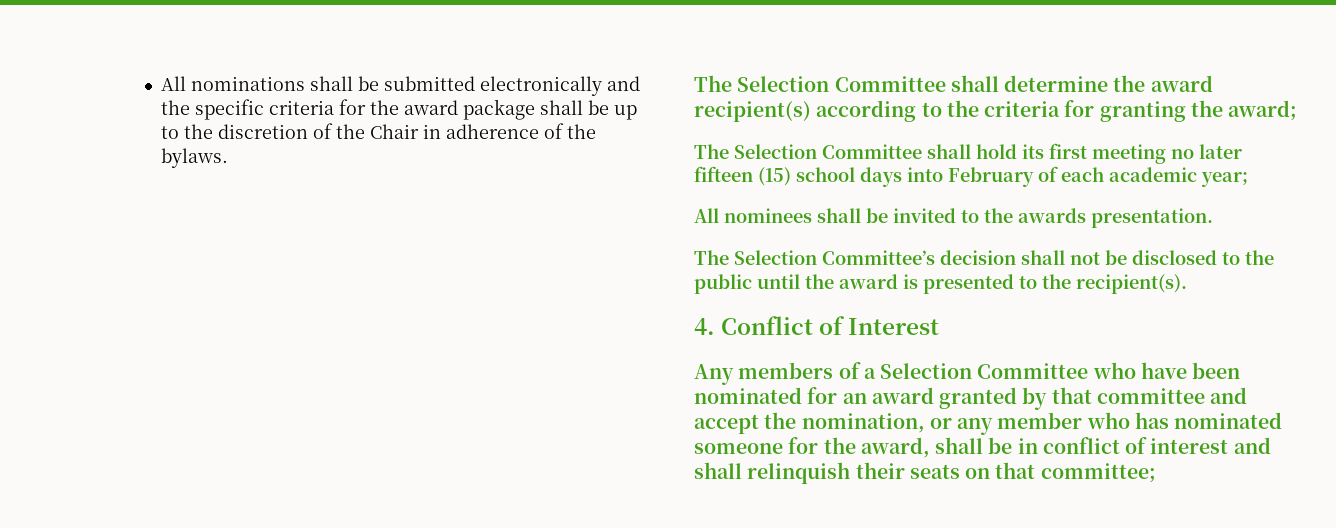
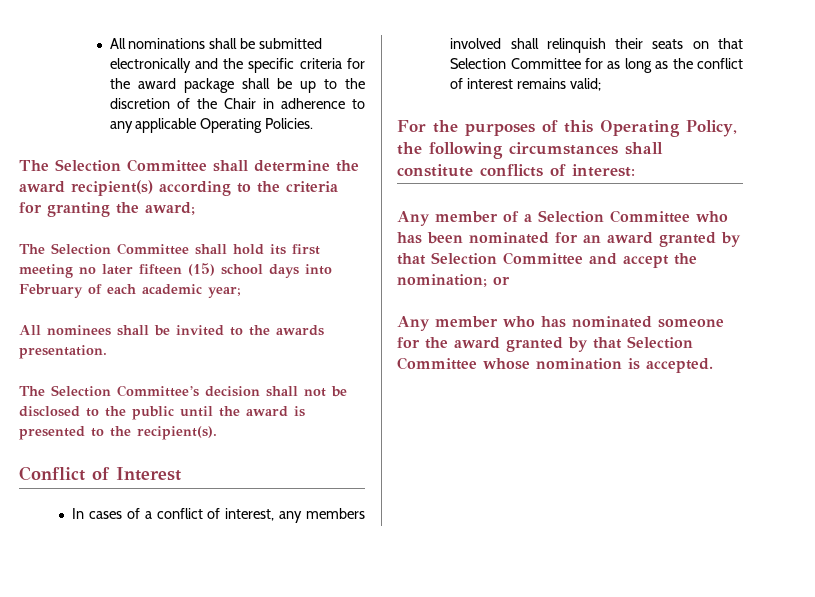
- All nominations shall be submitted electronically and the specific criteria for the award package shall be up to the discretion of the Chair in adherence of the bylaws.
+ All nominations shall be submitted electronically and the specific criteria for the award package shall be up to the discretion of the Chair in adherence to any applicable Operating Policies.
- 4. Conflict of Interest
+ Conflict of Interest
- Any members of a Selection Committee who have been nominated for an award granted by that committee and accept the nomination, or any member who has nominated someone for the award, shall be in conflict of interest and shall relinquish their seats on that committee;
+ In cases of a conflict of interest, any members involved shall relinquish their seats on that Selection Committee for as long as the conflict of interest remains valid;
+ For the purposes of this Operating Policy, the following circumstances shall constitute conflicts of interest:
+ Any member of a Selection Committee who has been nominated for an award granted by that Selection Committee and accept the nomination; or
+ Any member who has nominated someone for the award granted by that Selection Committee whose nomination is accepted.

